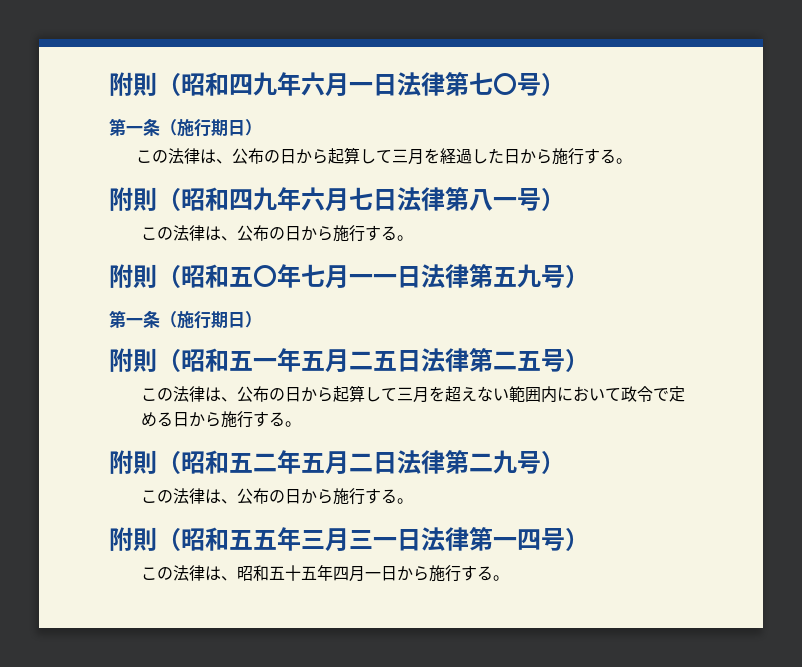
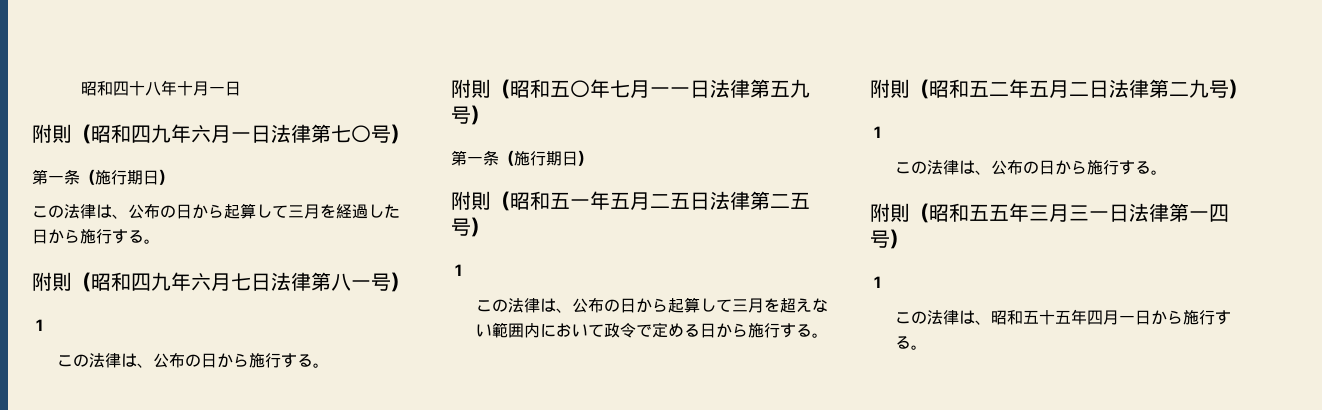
+ 昭和四十八年十月一日
  附則（昭和四九年六月七日法律第八一号）
+ １
  附則（昭和五一年五月二五日法律第二五号）
+ １
  附則（昭和五二年五月二日法律第二九号）
+ １
  附則（昭和五五年三月三一日法律第一四号）
+ １

